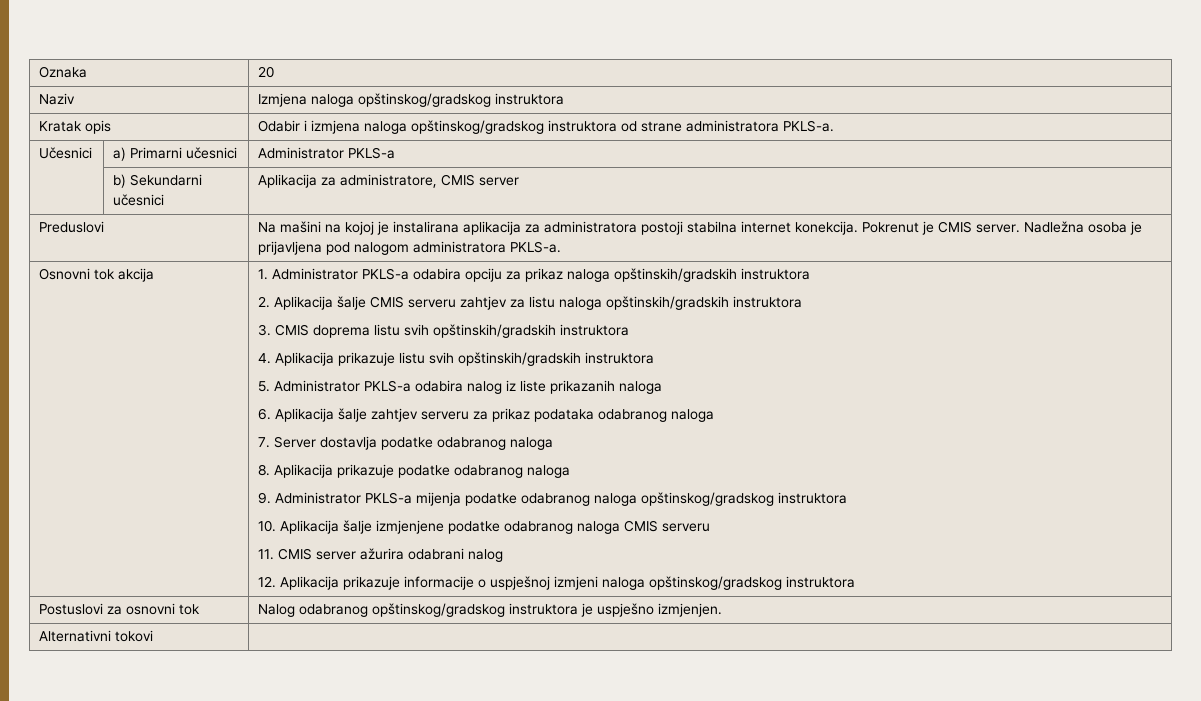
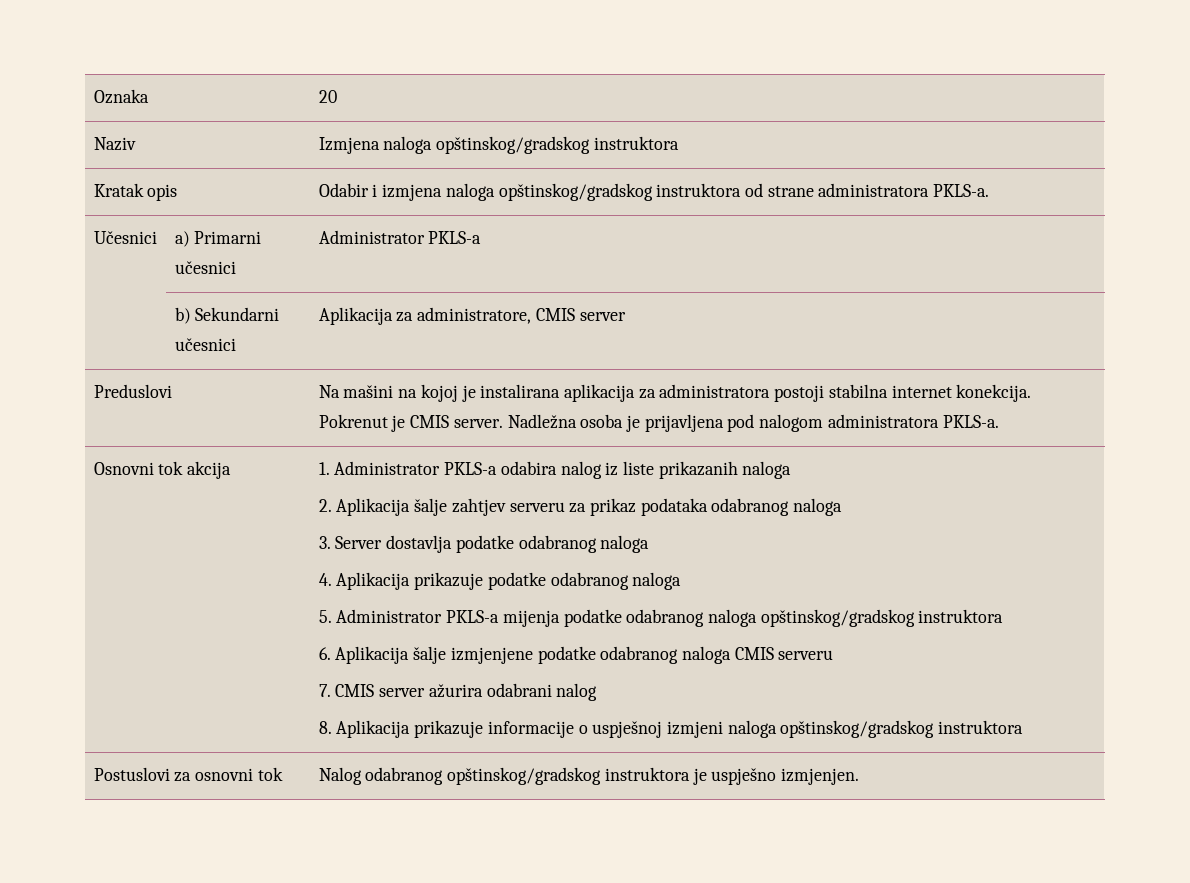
- 1. Administrator PKLS-a odabira opciju za prikaz naloga opštinskih/gradskih instruktora
- 2. Aplikacija šalje CMIS serveru zahtjev za listu naloga opštinskih/gradskih instruktora
- 3. CMIS doprema listu svih opštinskih/gradskih instruktora
- 4. Aplikacija prikazuje listu svih opštinskih/gradskih instruktora
- 5. Administrator PKLS-a odabira nalog iz liste prikazanih naloga
+ 1. Administrator PKLS-a odabira nalog iz liste prikazanih naloga
- 6. Aplikacija šalje zahtjev serveru za prikaz podataka odabranog naloga
+ 2. Aplikacija šalje zahtjev serveru za prikaz podataka odabranog naloga
- 7. Server dostavlja podatke odabranog naloga
+ 3. Server dostavlja podatke odabranog naloga
- 8. Aplikacija prikazuje podatke odabranog naloga
+ 4. Aplikacija prikazuje podatke odabranog naloga
- 9. Administrator PKLS-a mijenja podatke odabranog naloga opštinskog/gradskog instruktora
+ 5. Administrator PKLS-a mijenja podatke odabranog naloga opštinskog/gradskog instruktora
- 10. Aplikacija šalje izmjenjene podatke odabranog naloga CMIS serveru
+ 6. Aplikacija šalje izmjenjene podatke odabranog naloga CMIS serveru
- 11. CMIS server ažurira odabrani nalog
+ 7. CMIS server ažurira odabrani nalog
- 12. Aplikacija prikazuje informacije o uspješnoj izmjeni naloga opštinskog/gradskog instruktora
+ 8. Aplikacija prikazuje informacije o uspješnoj izmjeni naloga opštinskog/gradskog instruktora
- Alternativni tokovi |

